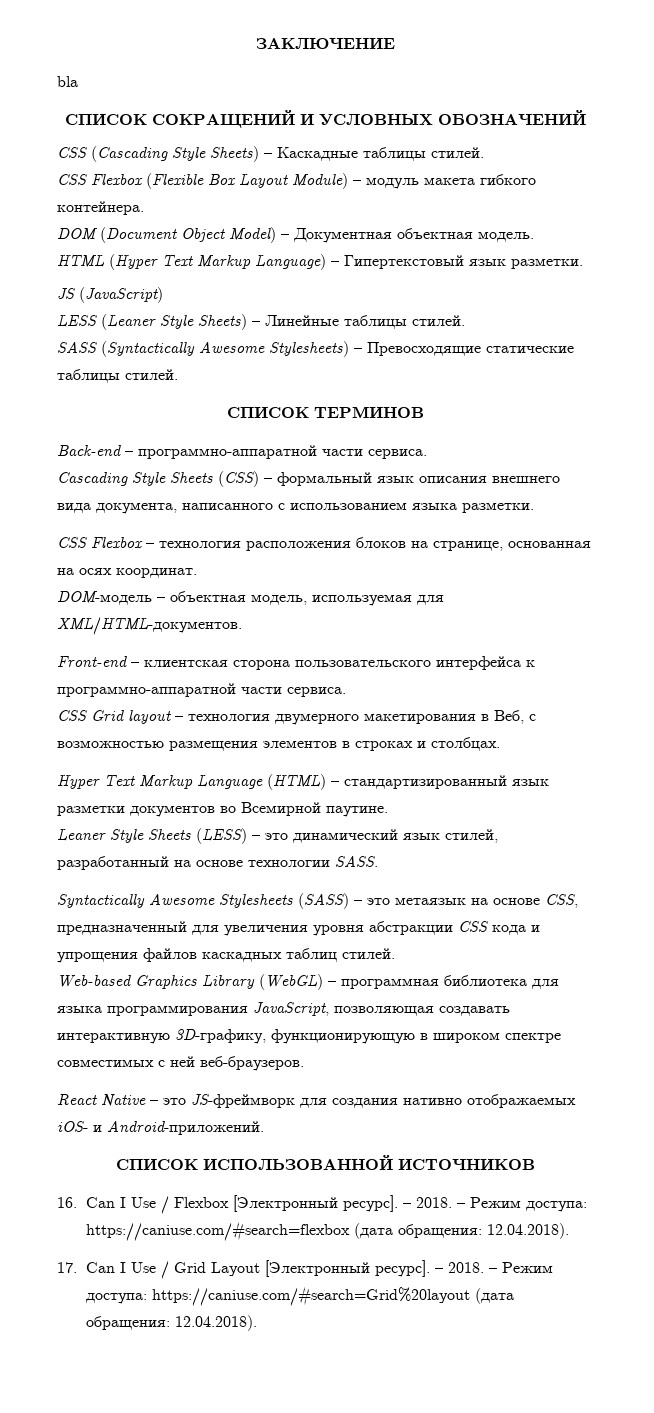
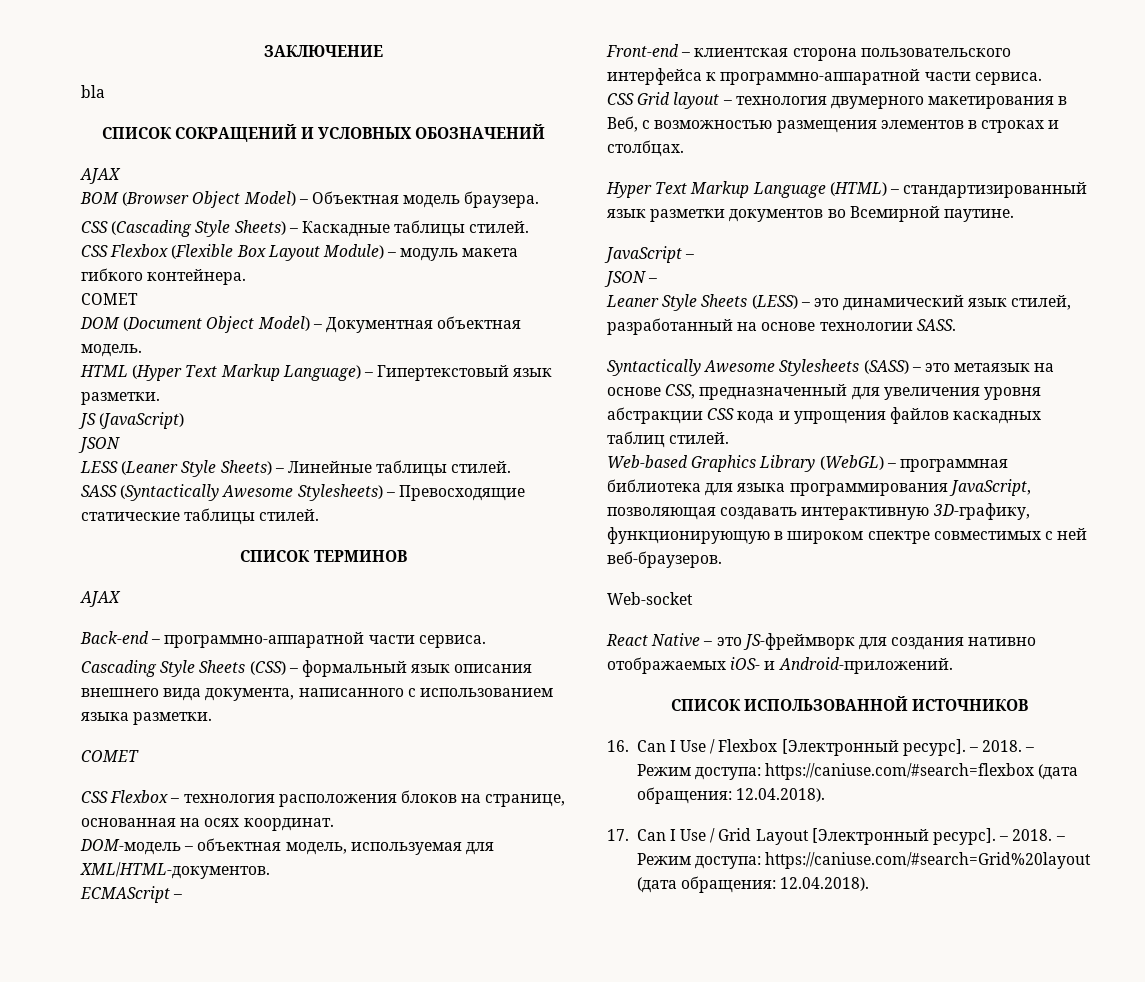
  СПИСОК СОКРАЩЕНИЙ И УСЛОВНЫХ ОБОЗНАЧЕНИЙ
+ AJAX
+ BOM (Browser Object Model) – Объектная модель браузера.
  CSS Flexbox (Flexible Box Layout Module) – модуль макета гибкого контейнера.
+ COMET
  JS (JavaScript)
+ JSON
  СПИСОК ТЕРМИНОВ
+ AJAX
  Cascading Style Sheets (CSS) – формальный язык описания внешнего вида документа, написанного с использованием языка разметки.
+ COMET
+ ECMAScript –
+ JavaScript –
+ JSON –
+ Web-socket

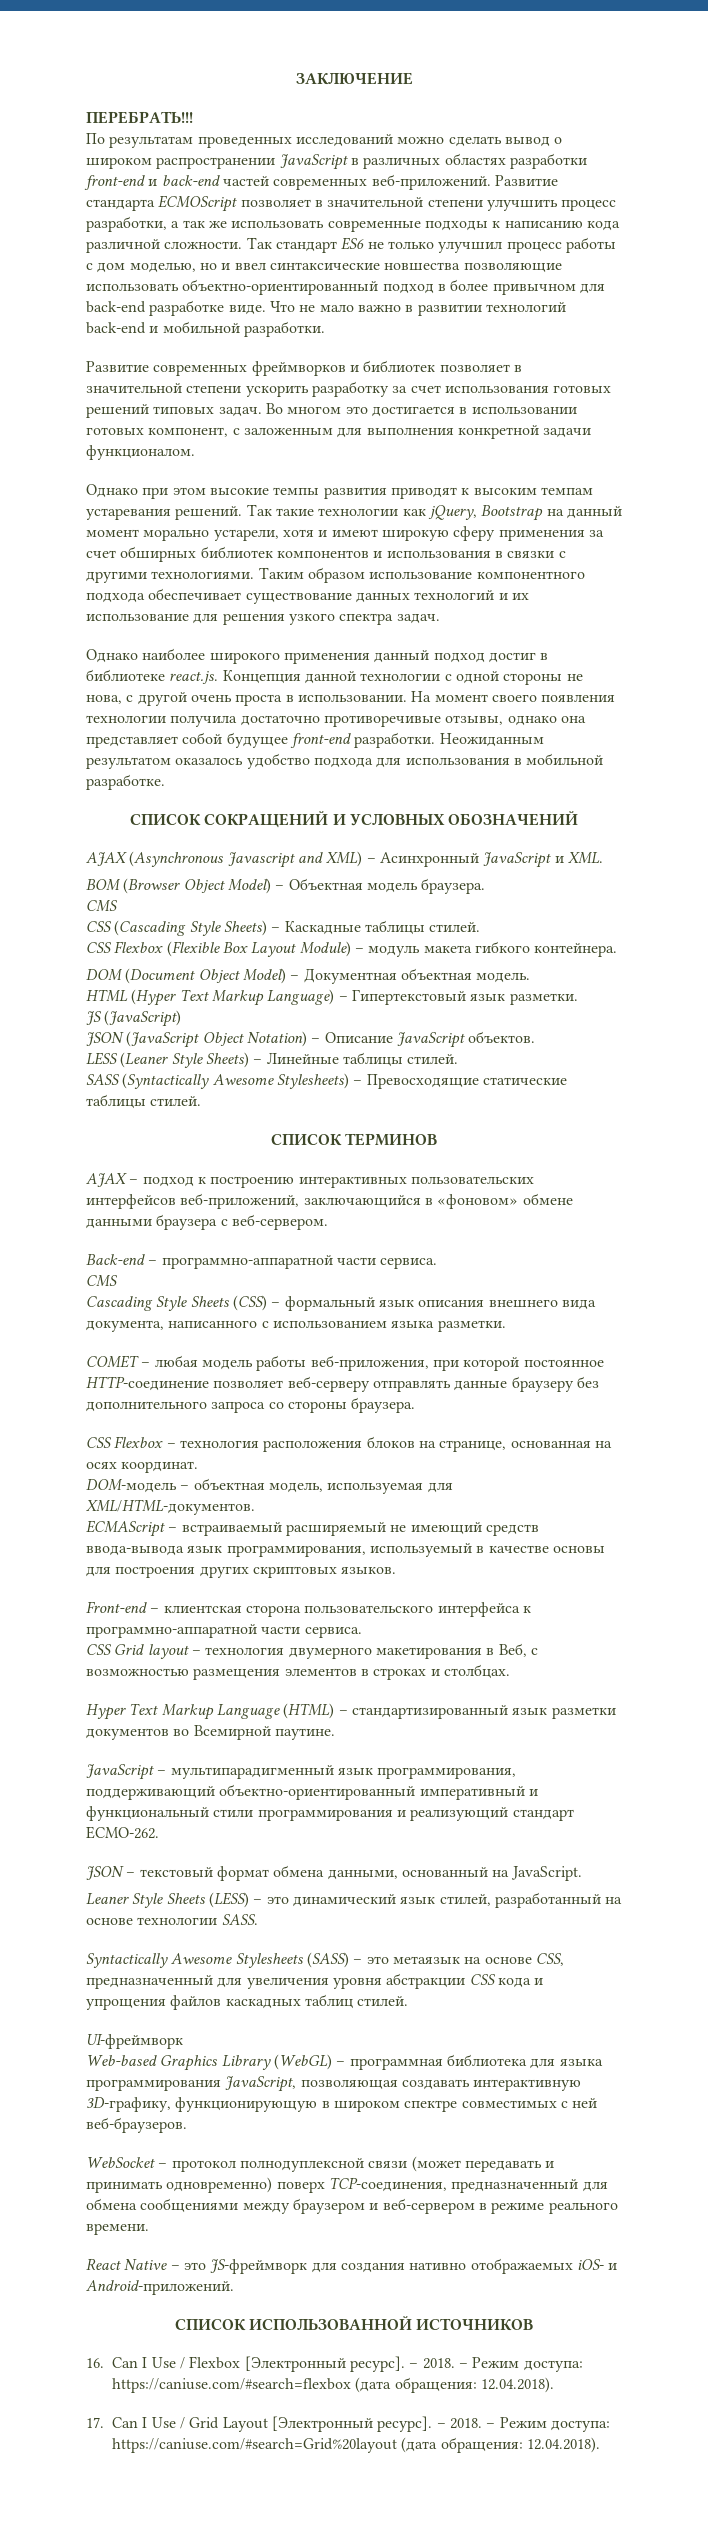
- bla
+ ПЕРЕБРАТЬ!!!
+ По результатам проведенных исследований можно сделать вывод о широком распространении JavaScript в различных областях разработки front-end и back-end частей современных веб-приложений. Развитие стандарта ECMOScript позволяет в значительной степени улучшить процесс разработки, а так же использовать современные подходы к написанию кода различной сложности. Так стандарт ES6 не только улучшил процесс работы с дом моделью, но и ввел синтаксические новшества позволяющие использовать объектно-ориентированный подход в более привычном для back-end разработке виде. Что не мало важно в развитии технологий back-end и мобильной разработки.
+ Развитие современных фреймворков и библиотек позволяет в значительной степени ускорить разработку за счет использования готовых решений типовых задач. Во многом это достигается в использовании готовых компонент, с заложенным для выполнения конкретной задачи функционалом.
+ Однако при этом высокие темпы развития приводят к высоким темпам устаревания решений. Так такие технологии как jQuery, Bootstrap на данный момент морально устарели, хотя и имеют широкую сферу применения за счет обширных библиотек компонентов и использования в связки с другими технологиями. Таким образом использование компонентного подхода обеспечивает существование данных технологий и их использование для решения узкого спектра задач.
+ Однако наиболее широкого применения данный подход достиг в библиотеке react.js. Концепция данной технологии с одной стороны не нова, с другой очень проста в использовании. На момент своего появления технологии получила достаточно противоречивые отзывы, однако она представляет собой будущее front-end разработки. Неожиданным результатом оказалось удобство подхода для использования в мобильной разработке.
  СПИСОК СОКРАЩЕНИЙ И УСЛОВНЫХ ОБОЗНАЧЕНИЙ
- AJAX
+ AJAX (Asynchronous Javascript and XML) – Асинхронный JavaScript и XML.
  BOM (Browser Object Model) – Объектная модель браузера.
+ CMS
  CSS Flexbox (Flexible Box Layout Module) – модуль макета гибкого контейнера.
- COMET
  JS (JavaScript)
- JSON
+ JSON (JavaScript Object Notation) – Описание JavaScript объектов.
  СПИСОК ТЕРМИНОВ
- AJAX
+ AJAX – подход к построению интерактивных пользовательских интерфейсов веб-приложений, заключающийся в «фоновом» обмене данными браузера с веб-сервером.
  Back-end – программно-аппаратной части сервиса.
+ CMS
  Cascading Style Sheets (CSS) – формальный язык описания внешнего вида документа, написанного с использованием языка разметки.
- COMET
+ COMET – любая модель работы веб-приложения, при которой постоянное HTTP-соединение позволяет веб-серверу отправлять данные браузеру без дополнительного запроса со стороны браузера.
- ECMAScript –
+ ECMAScript – встраиваемый расширяемый не имеющий средств ввода-вывода язык программирования, используемый в качестве основы для построения других скриптовых языков.
- JavaScript –
- JSON –
+ JavaScript – мультипарадигменный язык программирования, поддерживающий объектно-ориентированный императивный и функциональный стили программирования и реализующий стандарт ECMO-262.
+ JSON – текстовый формат обмена данными, основанный на JavaScript.
+ UI-фреймворк
- Web-socket
+ WebSocket – протокол полнодуплексной связи (может передавать и принимать одновременно) поверх TCP-соединения, предназначенный для обмена сообщениями между браузером и веб-сервером в режиме реального времени.

